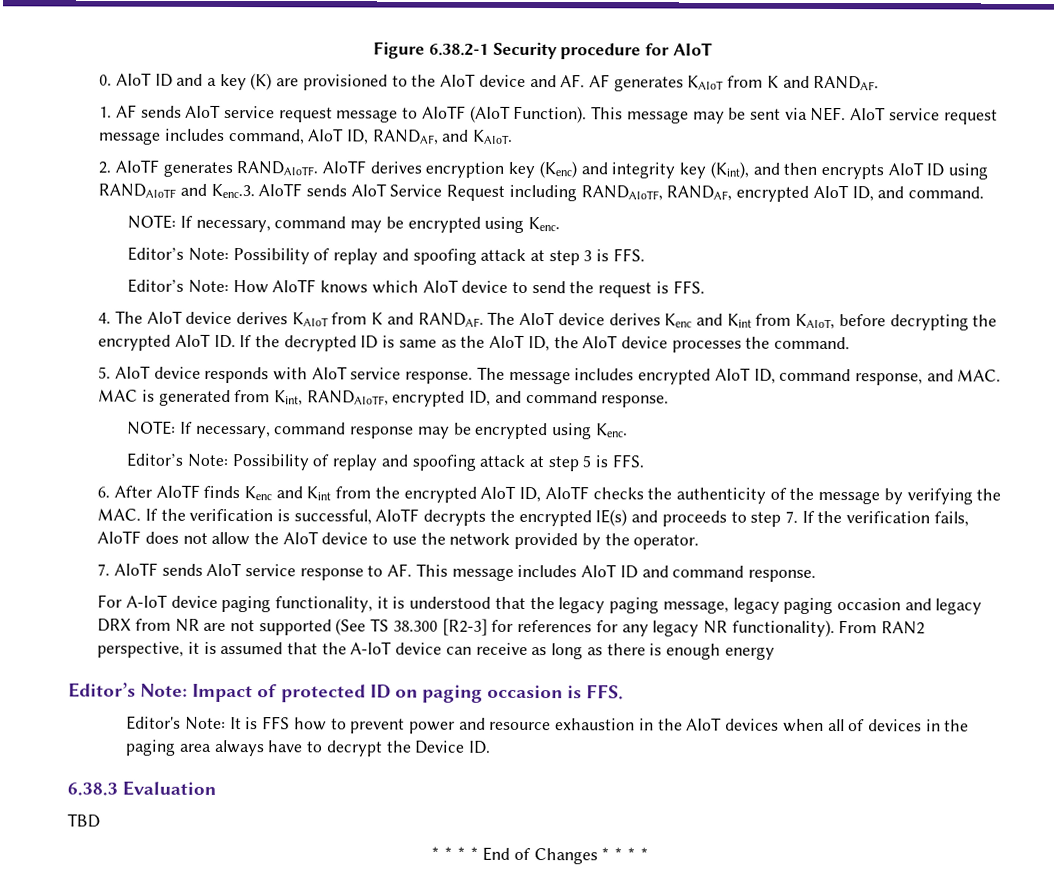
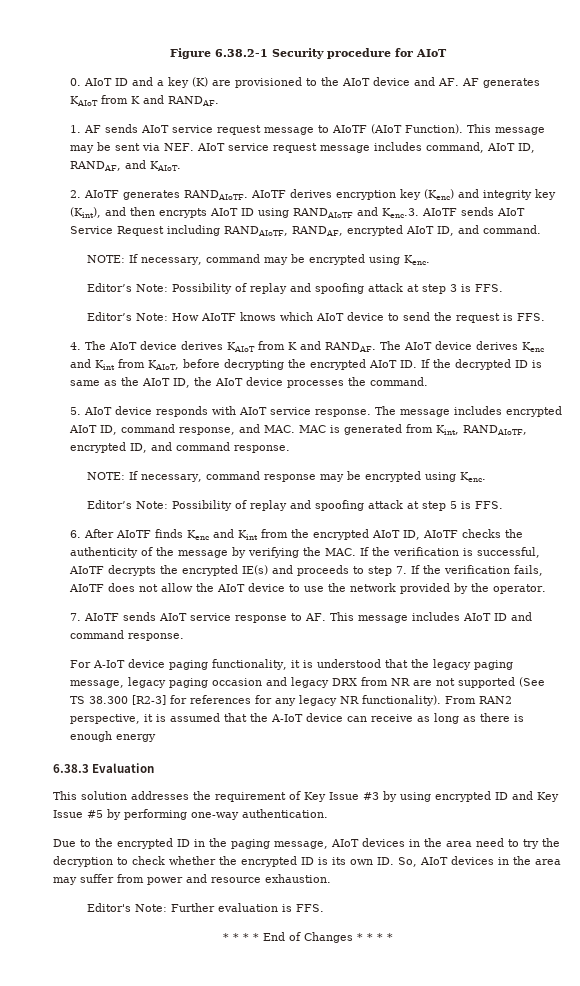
- Editor’s Note: Impact of protected ID on paging occasion is FFS.
- Editor's Note: It is FFS how to prevent power and resource exhaustion in the AIoT devices when all of devices in the paging area always have to decrypt the Device ID.
  6.38.3 Evaluation
- TBD
+ This solution addresses the requirement of Key Issue #3 by using encrypted ID and Key Issue #5 by performing one-way authentication.
+ Due to the encrypted ID in the paging message, AIoT devices in the area need to try the decryption to check whether the encrypted ID is its own ID. So, AIoT devices in the area may suffer from power and resource exhaustion.
+ Editor's Note: Further evaluation is FFS.

